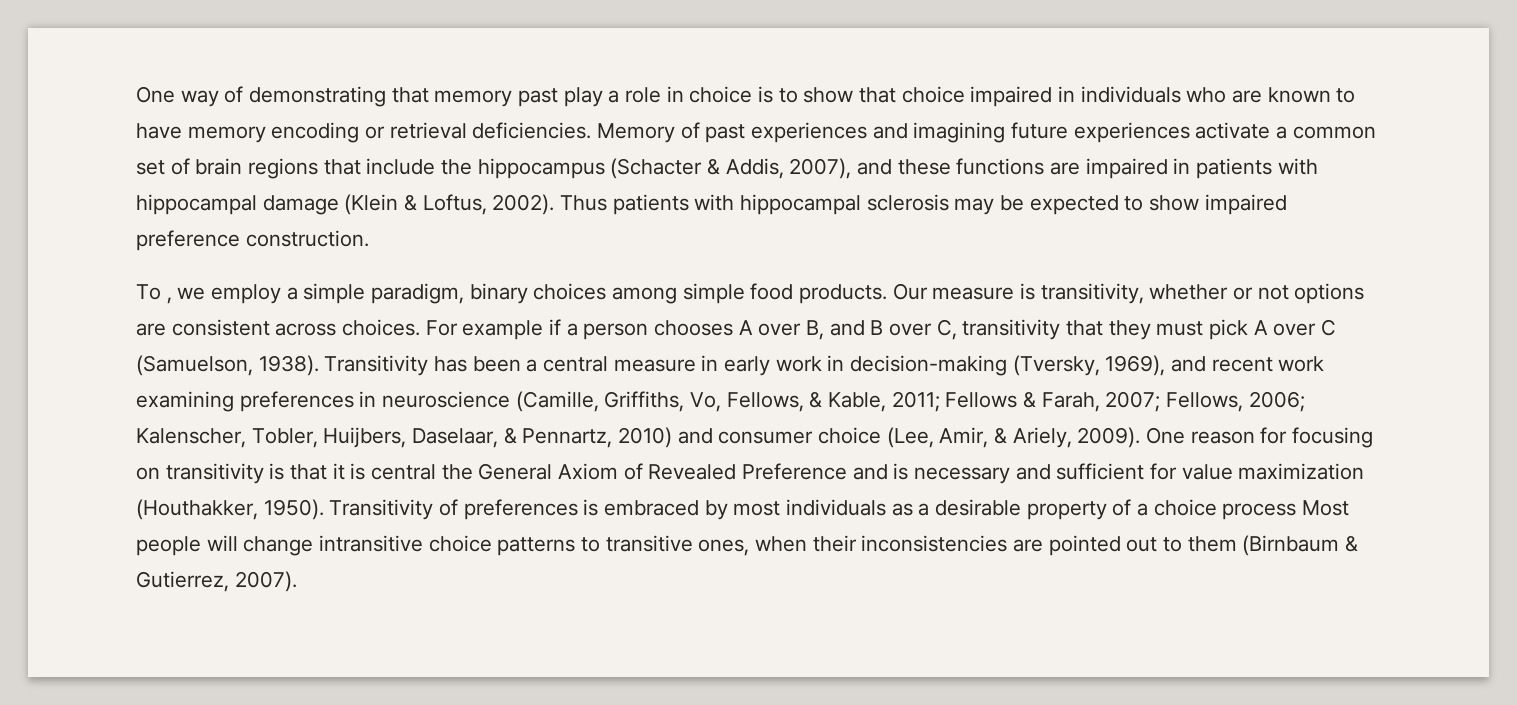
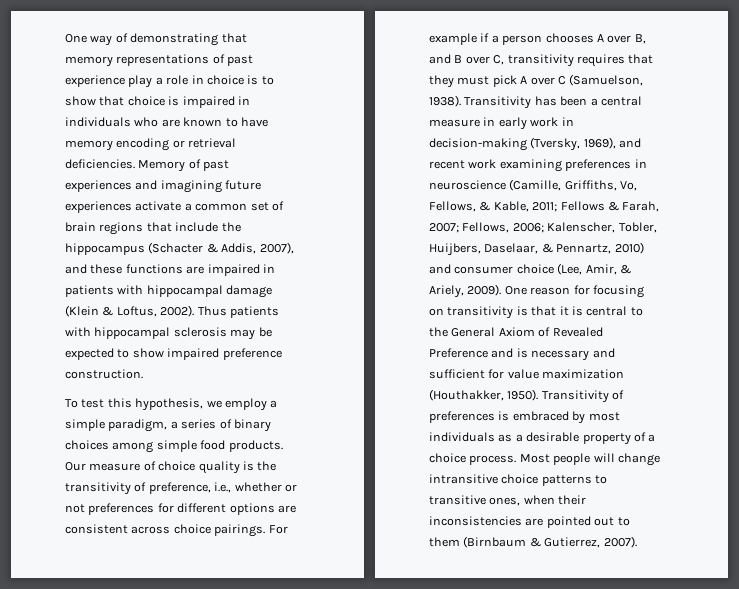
- One way of demonstrating that memory past play a role in choice is to show that choice impaired in individuals who are known to have memory encoding or retrieval deficiencies.
+ One way of demonstrating that memory representations of past experience play a role in choice is to show that choice is impaired in individuals who are known to have memory encoding or retrieval deficiencies.
- To , we employ a simple paradigm, binary choices among simple food products.
+ To test this hypothesis, we employ a simple paradigm, a series of binary choices among simple food products.
- Our measure is transitivity, whether or not options are consistent across choices.
+ Our measure of choice quality is the transitivity of preference, i.e., whether or not preferences for different options are consistent across choice pairings.
- For example if a person chooses A over B, and B over C, transitivity that they must pick A over C (Samuelson, 1938).
+ For example if a person chooses A over B, and B over C, transitivity requires that they must pick A over C (Samuelson, 1938).
- One reason for focusing on transitivity is that it is central the General Axiom of Revealed Preference and is necessary and sufficient for value maximization (Houthakker, 1950).
+ One reason for focusing on transitivity is that it is central to the General Axiom of Revealed Preference and is necessary and sufficient for value maximization (Houthakker, 1950).
- Transitivity of preferences is embraced by most individuals as a desirable property of a choice process Most people will change intransitive choice patterns to transitive ones, when their inconsistencies are pointed out to them (Birnbaum & Gutierrez, 2007).
+ Transitivity of preferences is embraced by most individuals as a desirable property of a choice process. Most people will change intransitive choice patterns to transitive ones, when their inconsistencies are pointed out to them (Birnbaum & Gutierrez, 2007).

